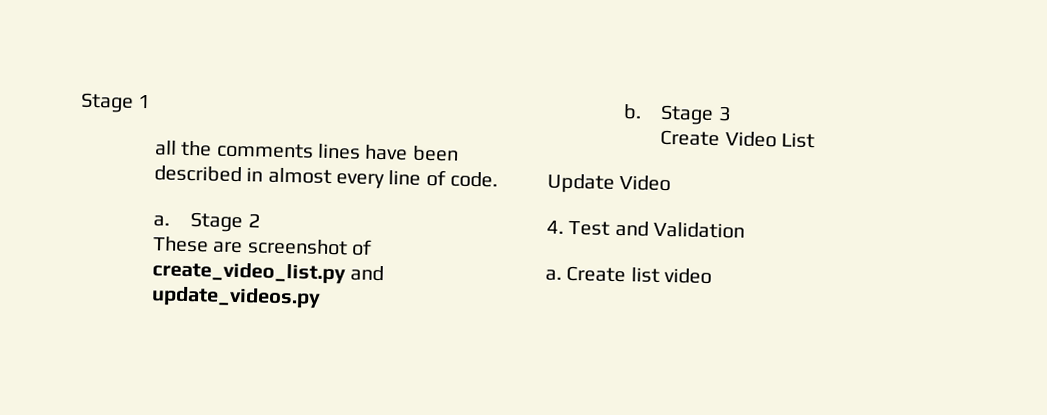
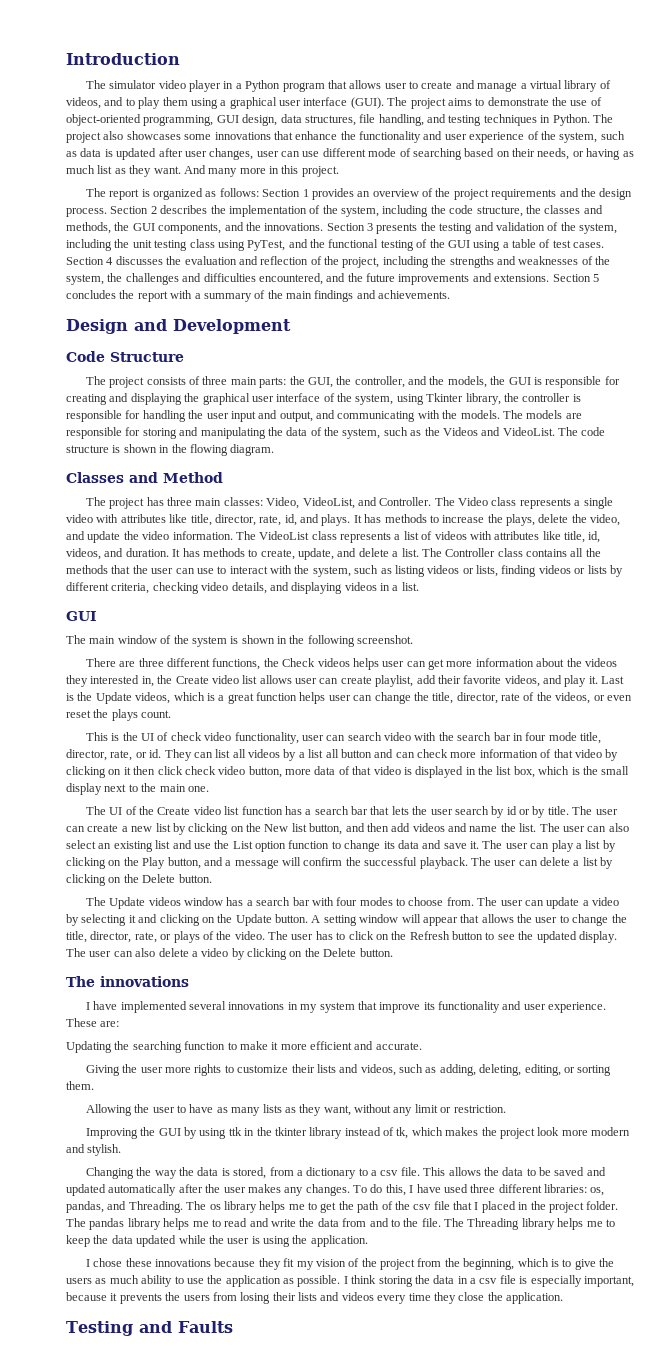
- Stage 1
- all the comments lines have been described in almost every line of code.
- a. Stage 2
- These are screenshot of create_video_list.py and update_videos.py
- b. Stage 3
- Create Video List
- Update Video
- 4. Test and Validation
- a. Create list video
+ Introduction
+ The simulator video player in a Python program that allows user to create and manage a virtual library of videos, and to play them using a graphical user interface (GUI). The project aims to demonstrate the use of object-oriented programming, GUI design, data structures, file handling, and testing techniques in Python. The project also showcases some innovations that enhance the functionality and user experience of the system, such as data is updated after user changes, user can use different mode of searching based on their needs, or having as much list as they want. And many more in this project.
+ The report is organized as follows: Section 1 provides an overview of the project requirements and the design process. Section 2 describes the implementation of the system, including the code structure, the classes and methods, the GUI components, and the innovations. Section 3 presents the testing and validation of the system, including the unit testing class using PyTest, and the functional testing of the GUI using a table of test cases. Section 4 discusses the evaluation and reflection of the project, including the strengths and weaknesses of the system, the challenges and difficulties encountered, and the future improvements and extensions. Section 5 concludes the report with a summary of the main findings and achievements.
+ Design and Development
+ Code Structure
+ The project consists of three main parts: the GUI, the controller, and the models, the GUI is responsible for creating and displaying the graphical user interface of the system, using Tkinter library, the controller is responsible for handling the user input and output, and communicating with the models. The models are responsible for storing and manipulating the data of the system, such as the Videos and VideoList. The code structure is shown in the flowing diagram.
+ Classes and Method
+ The project has three main classes: Video, VideoList, and Controller. The Video class represents a single video with attributes like title, director, rate, id, and plays. It has methods to increase the plays, delete the video, and update the video information. The VideoList class represents a list of videos with attributes like title, id, videos, and duration. It has methods to create, update, and delete a list. The Controller class contains all the methods that the user can use to interact with the system, such as listing videos or lists, finding videos or lists by different criteria, checking video details, and displaying videos in a list.
+ GUI
+ The main window of the system is shown in the following screenshot.
+ There are three different functions, the Check videos helps user can get more information about the videos they interested in, the Create video list allows user can create playlist, add their favorite videos, and play it. Last is the Update videos, which is a great function helps user can change the title, director, rate of the videos, or even reset the plays count.
+ This is the UI of check video functionality, user can search video with the search bar in four mode title, director, rate, or id. They can list all videos by a list all button and can check more information of that video by clicking on it then click check video button, more data of that video is displayed in the list box, which is the small display next to the main one.
+ The UI of the Create video list function has a search bar that lets the user search by id or by title. The user can create a new list by clicking on the New list button, and then add videos and name the list. The user can also select an existing list and use the List option function to change its data and save it. The user can play a list by clicking on the Play button, and a message will confirm the successful playback. The user can delete a list by clicking on the Delete button.
+ The Update videos window has a search bar with four modes to choose from. The user can update a video by selecting it and clicking on the Update button. A setting window will appear that allows the user to change the title, director, rate, or plays of the video. The user has to click on the Refresh button to see the updated display. The user can also delete a video by clicking on the Delete button.
+ The innovations
+ I have implemented several innovations in my system that improve its functionality and user experience. These are:
+ Updating the searching function to make it more efficient and accurate.
+ Giving the user more rights to customize their lists and videos, such as adding, deleting, editing, or sorting them.
+ Allowing the user to have as many lists as they want, without any limit or restriction.
+ Improving the GUI by using ttk in the tkinter library instead of tk, which makes the project look more modern and stylish.
+ Changing the way the data is stored, from a dictionary to a csv file. This allows the data to be saved and updated automatically after the user makes any changes. To do this, I have used three different libraries: os, pandas, and Threading. The os library helps me to get the path of the csv file that I placed in the project folder. The pandas library helps me to read and write the data from and to the file. The Threading library helps me to keep the data updated while the user is using the application.
+ I chose these innovations because they fit my vision of the project from the beginning, which is to give the users as much ability to use the application as possible. I think storing the data in a csv file is especially important, because it prevents the users from losing their lists and videos every time they close the application.
+ Testing and Faults

